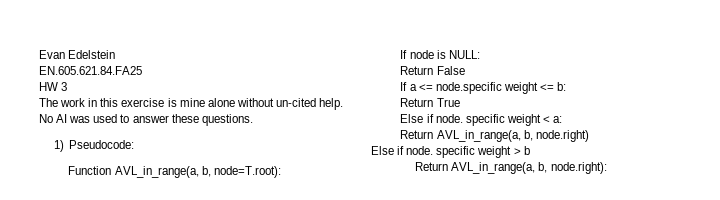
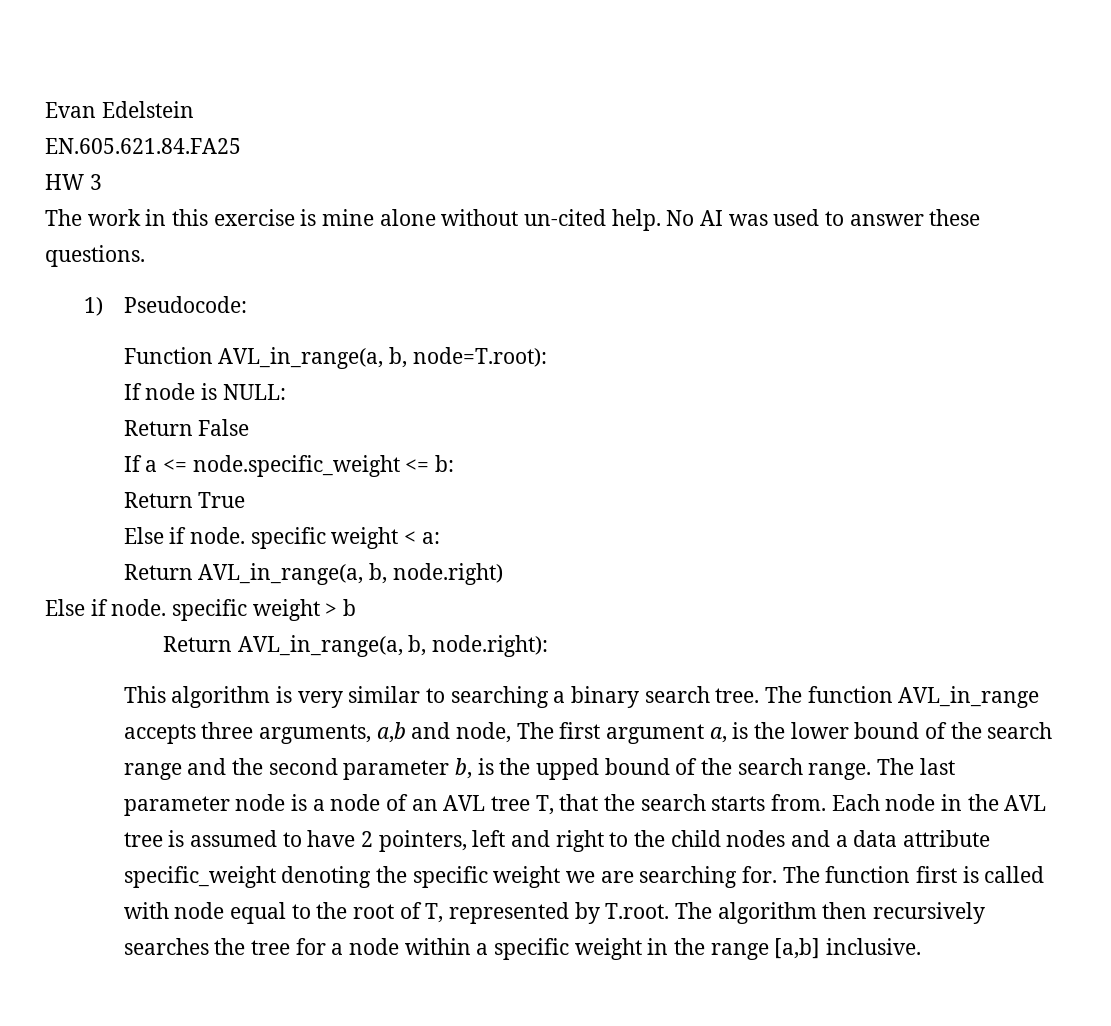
- If a <= node.specific weight <= b:
+ If a <= node.specific_weight <= b:
+ This algorithm is very similar to searching a binary search tree. The function AVL_in_range accepts three arguments, a,b and node, The first argument a, is the lower bound of the search range and the second parameter b, is the upped bound of the search range. The last parameter node is a node of an AVL tree T, that the search starts from. Each node in the AVL tree is assumed to have 2 pointers, left and right to the child nodes and a data attribute specific_weight denoting the specific weight we are searching for. The function first is called with node equal to the root of T, represented by T.root. The algorithm then recursively searches the tree for a node within a specific weight in the range [a,b] inclusive.

